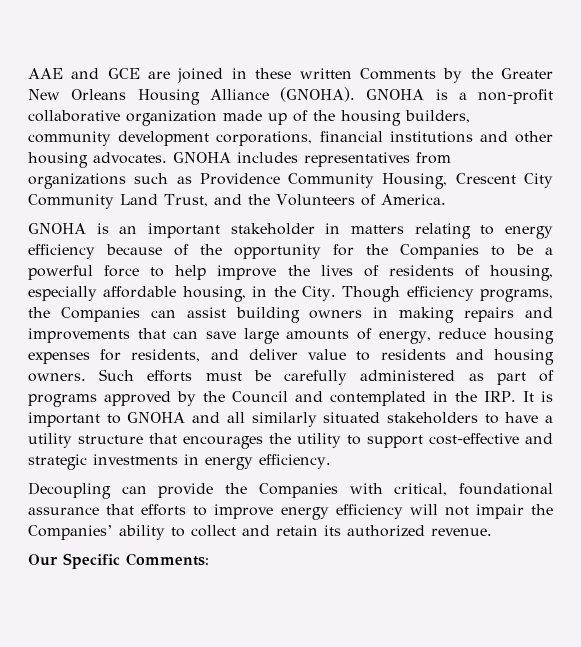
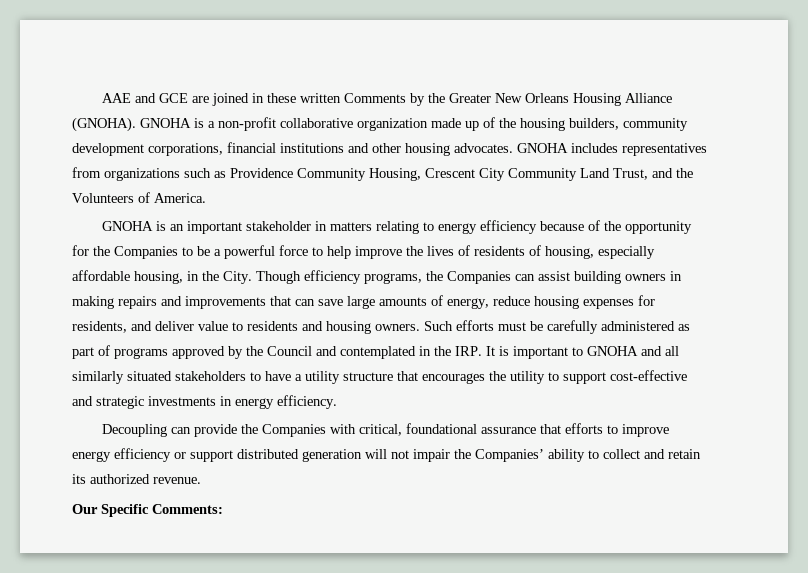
- Decoupling can provide the Companies with critical, foundational assurance that efforts to improve energy efficiency will not impair the Companies’ ability to collect and retain its authorized revenue.
+ Decoupling can provide the Companies with critical, foundational assurance that efforts to improve energy efficiency or support distributed generation will not impair the Companies’ ability to collect and retain its authorized revenue.

